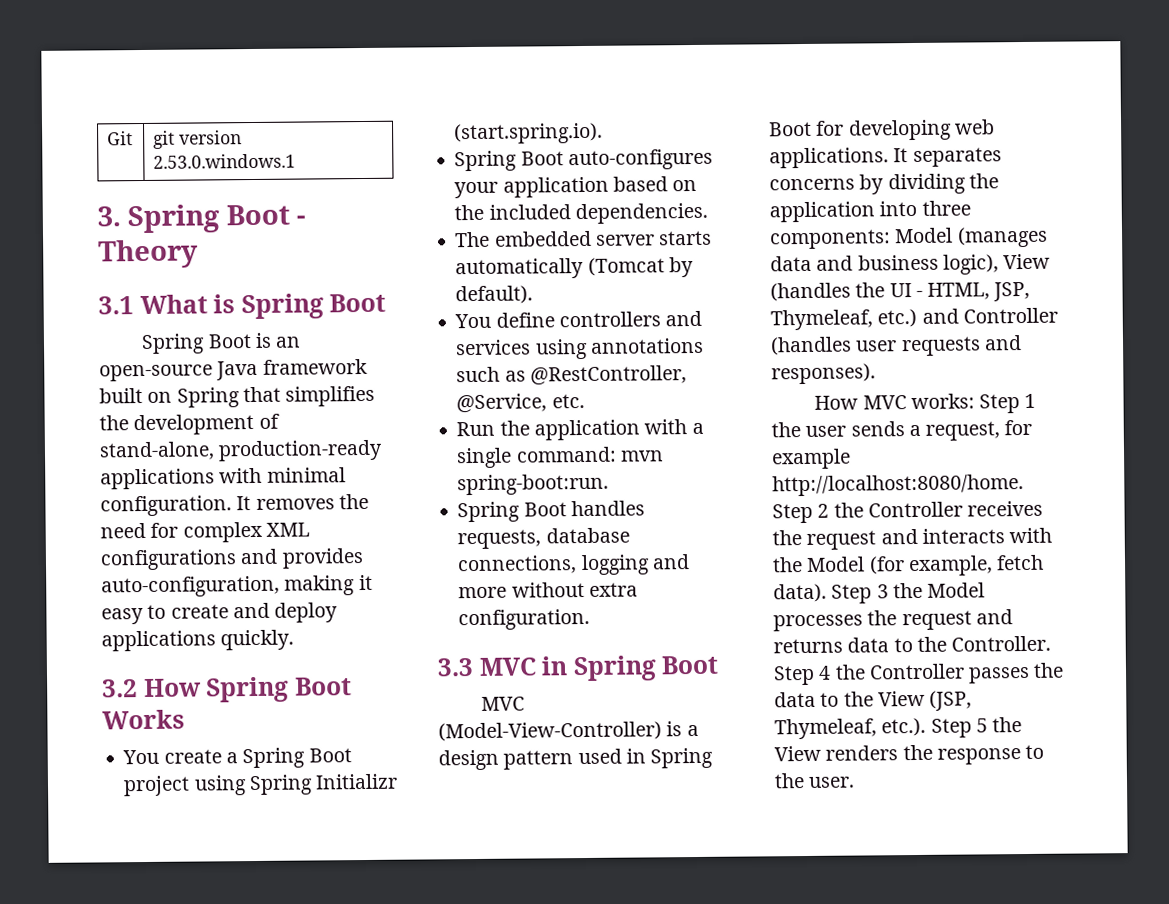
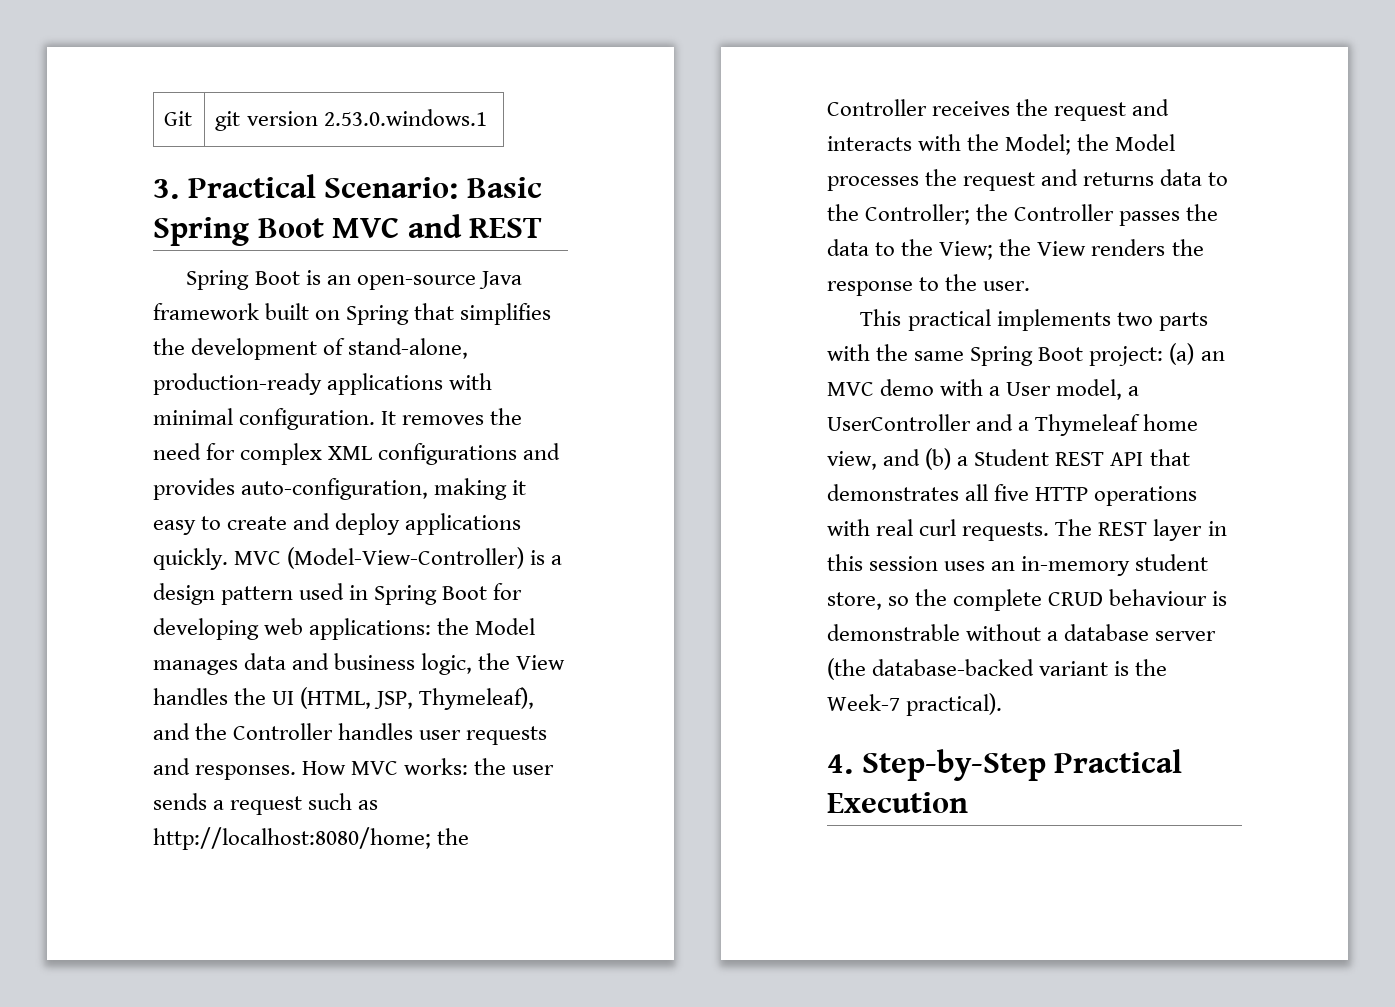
- 3. Spring Boot - Theory
- 3.1 What is Spring Boot
+ 3. Practical Scenario: Basic Spring Boot MVC and REST
- It removes the need for complex XML configurations and provides auto-configuration, making it easy to create and deploy applications quickly.
- 3.2 How Spring Boot Works
- You create a Spring Boot project using Spring Initializr (start.spring.io).
- Spring Boot auto-configures your application based on the included dependencies.
- The embedded server starts automatically (Tomcat by default).
- You define controllers and services using annotations such as @RestController, @Service, etc.
- Run the application with a single command: mvn spring-boot:run.
- Spring Boot handles requests, database connections, logging and more without extra configuration.
- 3.3 MVC in Spring Boot
- MVC (Model-View-Controller) is a design pattern used in Spring Boot for developing web applications. It separates concerns by dividing the application into three components: Model (manages data and business logic), View (handles the UI - HTML, JSP, Thymeleaf, etc.) and Controller (handles user requests and responses).
- How MVC works:
+ It removes the need for complex XML configurations and provides auto-configuration, making it easy to create and deploy applications quickly. MVC (Model-View-Controller) is a design pattern used in Spring Boot for developing web applications: the Model manages data and business logic, the View handles the UI (HTML, JSP, Thymeleaf), and the Controller handles user requests and responses. How MVC works:
- Step 1 the user sends a request, for example http://localhost:8080/home. Step 2 the Controller receives the request and interacts with the Model (for example, fetch data). Step 3 the Model processes the request and returns data to the Controller. Step 4 the Controller passes the data to the View (JSP, Thymeleaf, etc.). Step 5 the View renders the response to the user.
+ the user sends a request such as http://localhost:8080/home; the Controller receives the request and interacts with the Model; the Model processes the request and returns data to the Controller; the Controller passes the data to the View; the View renders the response to the user.
+ This practical implements two parts with the same Spring Boot project: (a) an MVC demo with a User model, a UserController and a Thymeleaf home view, and (b) a Student REST API that demonstrates all five HTTP operations with real curl requests. The REST layer in this session uses an in-memory student store, so the complete CRUD behaviour is demonstrable without a database server (the database-backed variant is the Week-7 practical).
+ 4. Step-by-Step Practical Execution

